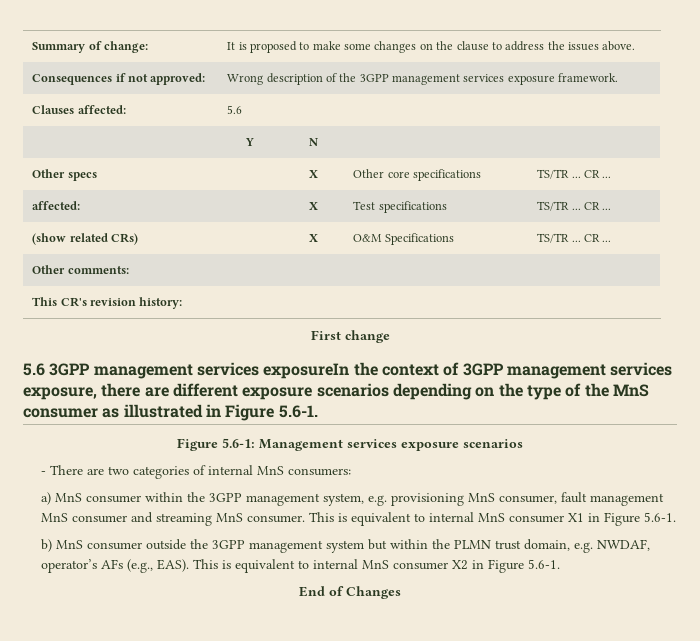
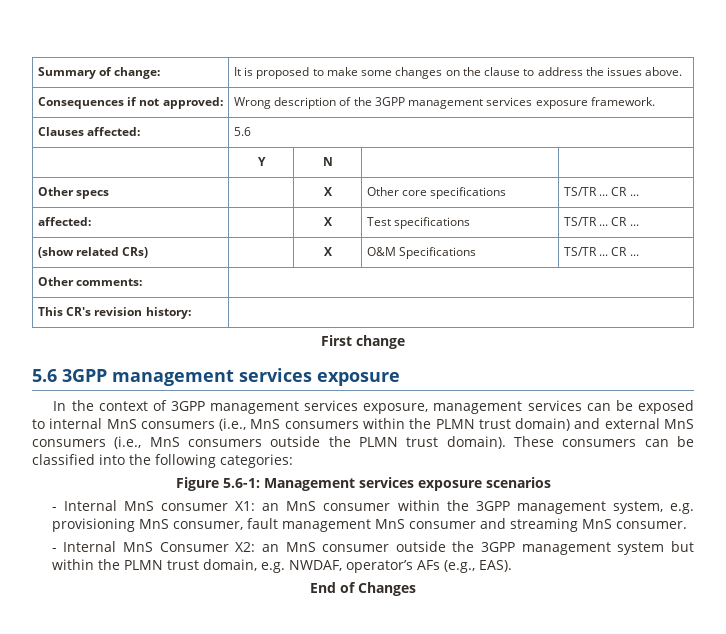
- 5.6 3GPP management services exposureIn the context of 3GPP management services exposure, there are different exposure scenarios depending on the type of the MnS consumer as illustrated in Figure 5.6-1.
+ 5.6 3GPP management services exposure
+ In the context of 3GPP management services exposure, management services can be exposed to internal MnS consumers (i.e., MnS consumers within the PLMN trust domain) and external MnS consumers (i.e., MnS consumers outside the PLMN trust domain). These consumers can be classified into the following categories:
- - There are two categories of internal MnS consumers:
- a) MnS consumer within the 3GPP management system, e.g. provisioning MnS consumer, fault management MnS consumer and streaming MnS consumer. This is equivalent to internal MnS consumer X1 in Figure 5.6-1.
- b) MnS consumer outside the 3GPP management system but within the PLMN trust domain, e.g. NWDAF, operator’s AFs (e.g., EAS). This is equivalent to internal MnS consumer X2 in Figure 5.6-1.
+ - Internal MnS consumer X1: an MnS consumer within the 3GPP management system, e.g. provisioning MnS consumer, fault management MnS consumer and streaming MnS consumer.
+ - Internal MnS Consumer X2: an MnS consumer outside the 3GPP management system but within the PLMN trust domain, e.g. NWDAF, operator’s AFs (e.g., EAS).

